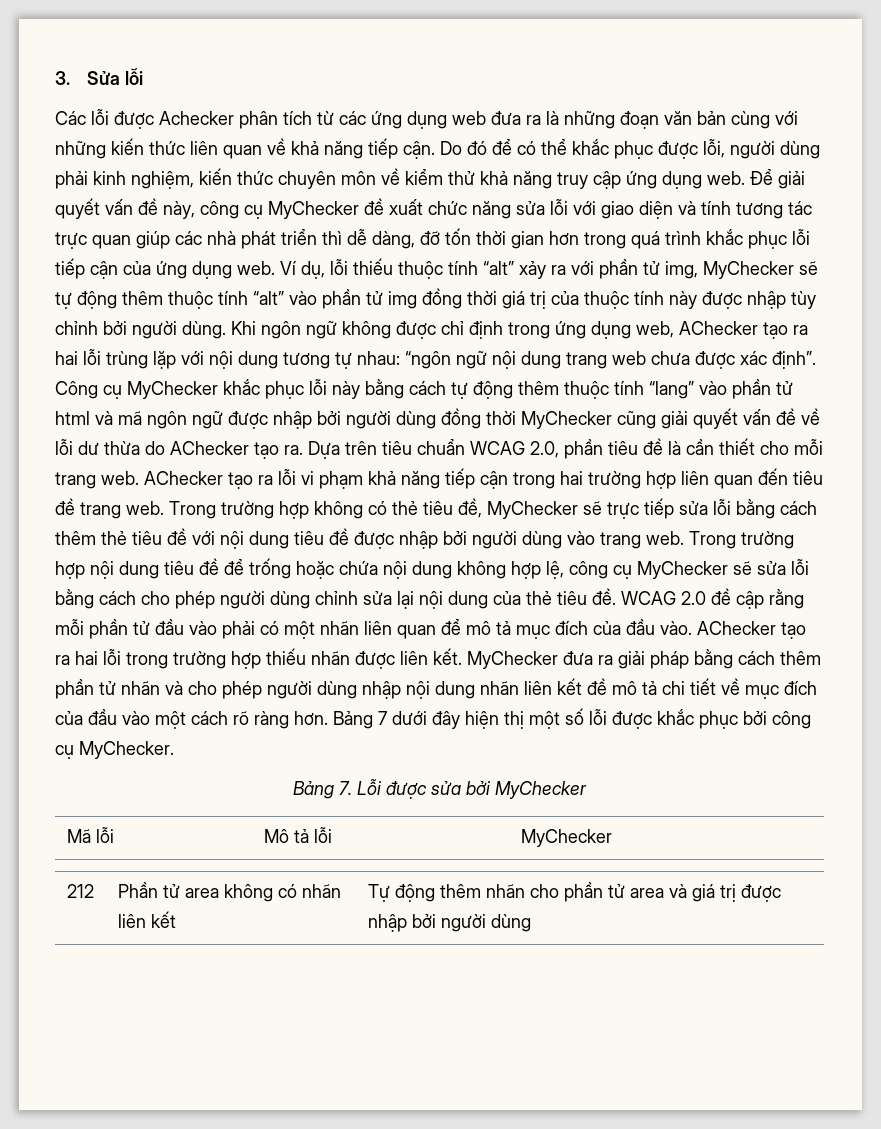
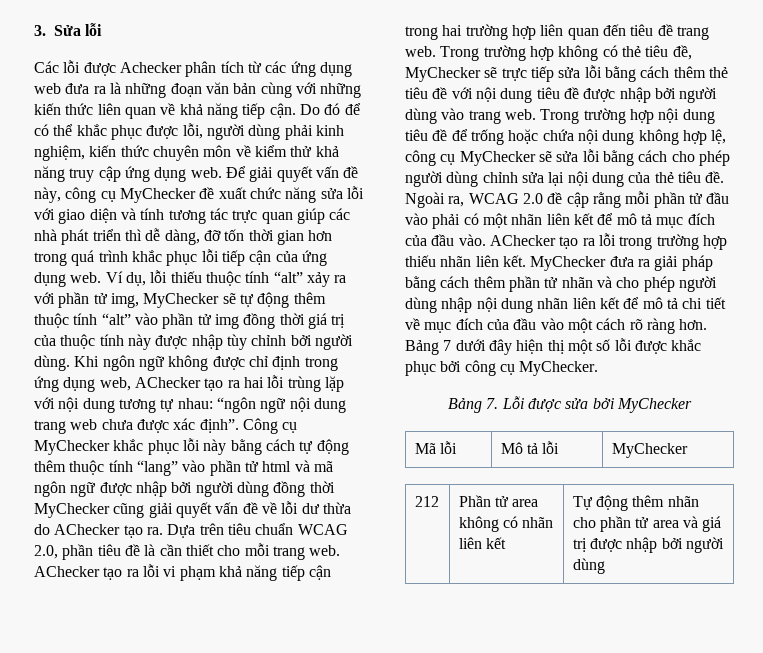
- WCAG 2.0 đề cập rằng mỗi phần tử đầu vào phải có một nhãn liên quan để mô tả mục đích của đầu vào.
+ Ngoài ra, WCAG 2.0 đề cập rằng mỗi phần tử đầu vào phải có một nhãn liên kết để mô tả mục đích của đầu vào.
- AChecker tạo ra hai lỗi trong trường hợp thiếu nhãn được liên kết.
+ AChecker tạo ra lỗi trong trường hợp thiếu nhãn liên kết.
- MyChecker đưa ra giải pháp bằng cách thêm phần tử nhãn và cho phép người dùng nhập nội dung nhãn liên kết đề mô tả chi tiết về mục đích của đầu vào một cách rõ ràng hơn.
+ MyChecker đưa ra giải pháp bằng cách thêm phần tử nhãn và cho phép người dùng nhập nội dung nhãn liên kết để mô tả chi tiết về mục đích của đầu vào một cách rõ ràng hơn.

